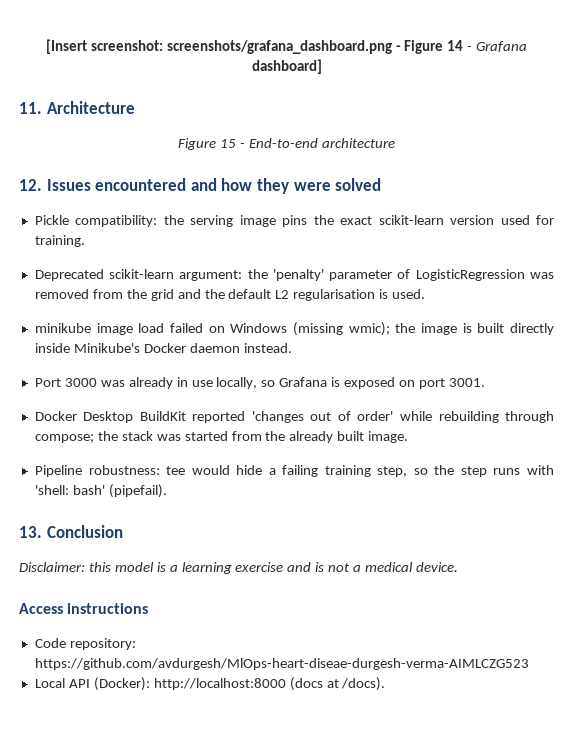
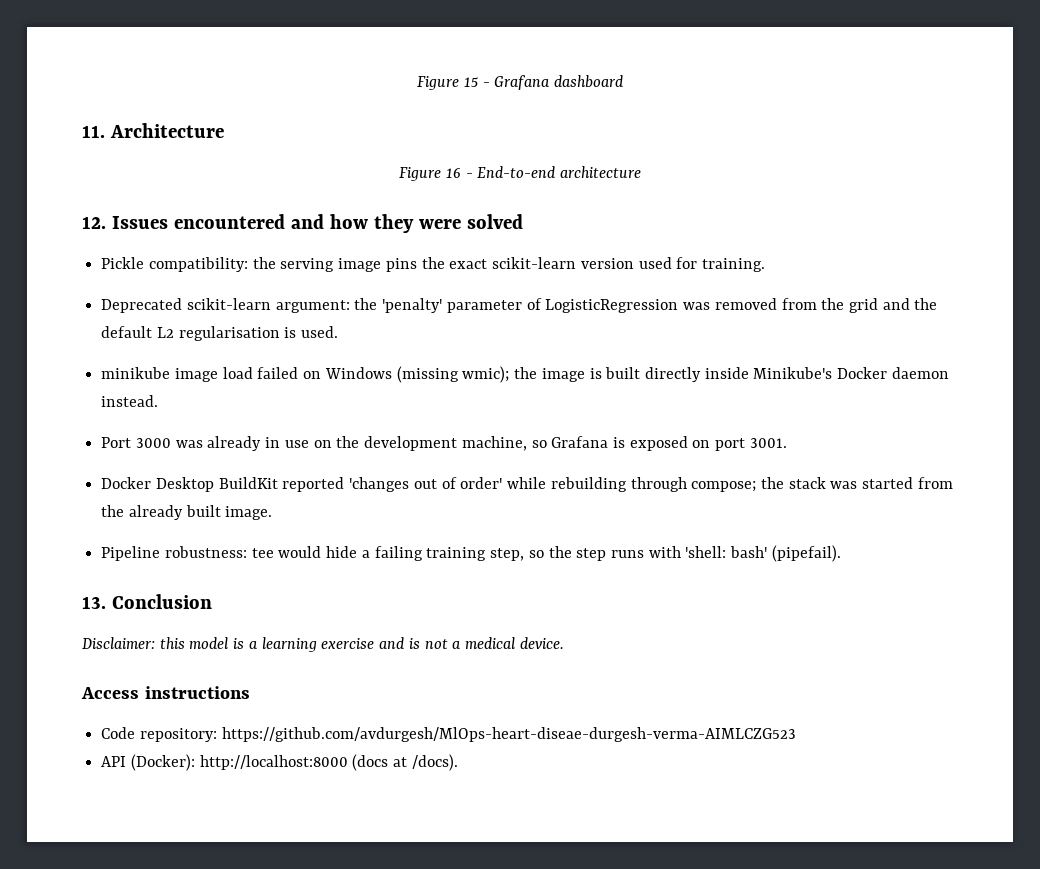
- [Insert screenshot: screenshots/grafana_dashboard.png - Figure 14 - Grafana dashboard]
+ Figure 15 - Grafana dashboard
- Figure 15 - End-to-end architecture
+ Figure 16 - End-to-end architecture
- Port 3000 was already in use locally, so Grafana is exposed on port 3001.
+ Port 3000 was already in use on the development machine, so Grafana is exposed on port 3001.
- Local API (Docker): http://localhost:8000 (docs at /docs).
+ API (Docker): http://localhost:8000 (docs at /docs).

